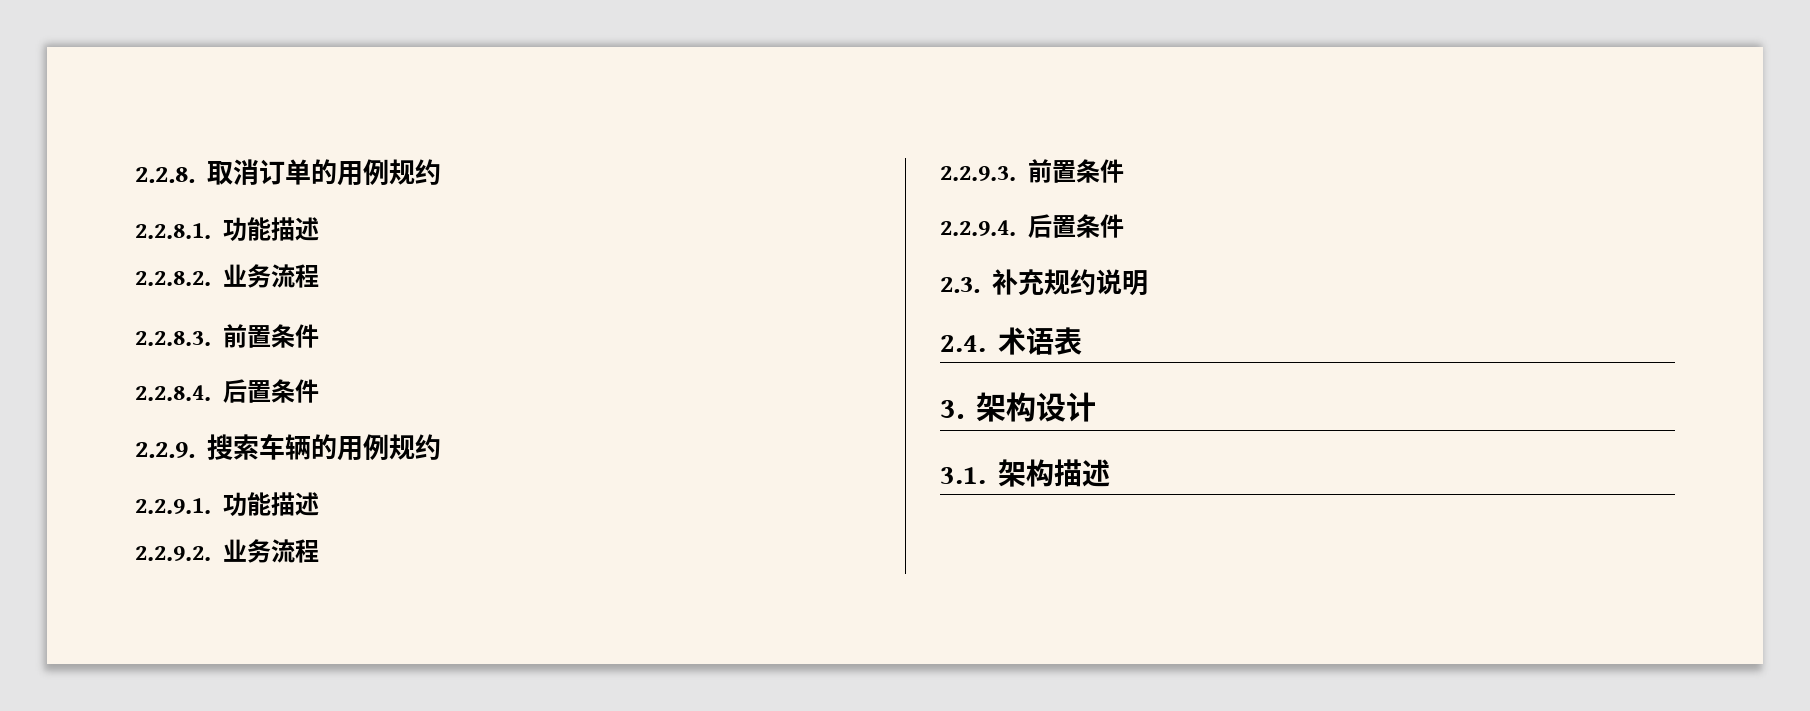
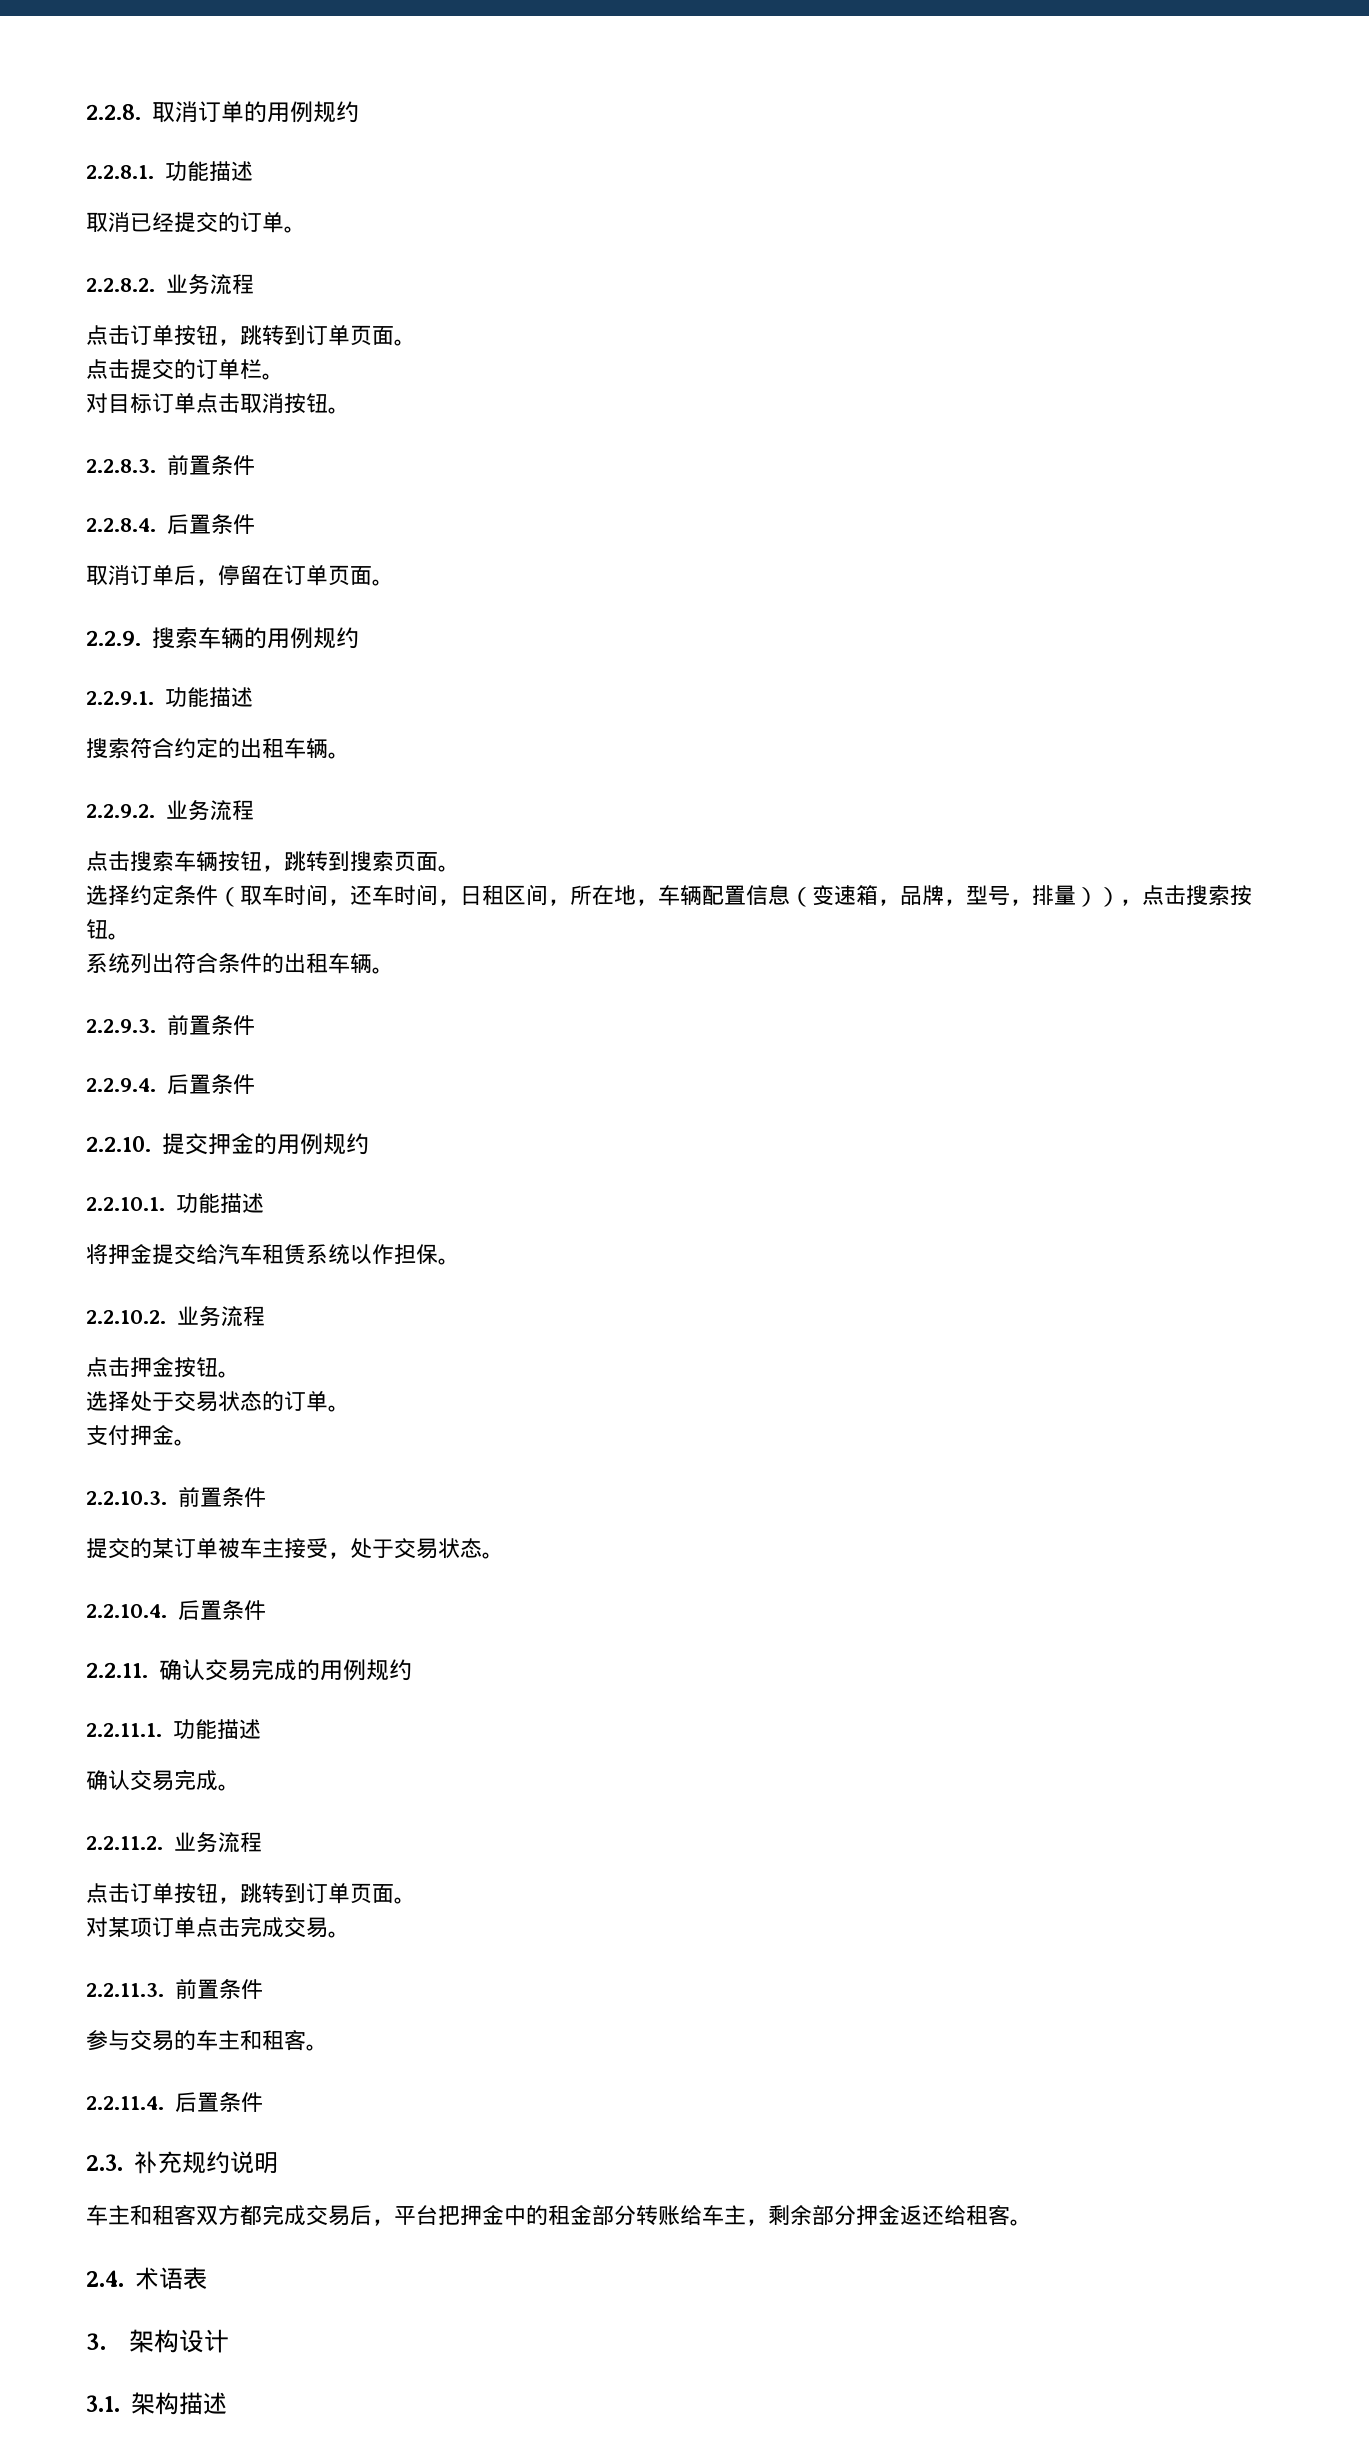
+ 取消已经提交的订单。
  2.2.8.2.业务流程
+ 点击订单按钮，跳转到订单页面。
+ 点击提交的订单栏。
+ 对目标订单点击取消按钮。
+ 取消订单后，停留在订单页面。
+ 搜索符合约定的出租车辆。
  2.2.9.2.业务流程
+ 点击搜索车辆按钮，跳转到搜索页面。
+ 选择约定条件（取车时间，还车时间，日租区间，所在地，车辆配置信息（变速箱，品牌，型号，排量）），点击搜索按钮。
+ 系统列出符合条件的出租车辆。
+ 2.2.10.提交押金的用例规约
+ 2.2.10.1.功能描述
+ 将押金提交给汽车租赁系统以作担保。
+ 2.2.10.2.业务流程
+ 点击押金按钮。
+ 选择处于交易状态的订单。
+ 支付押金。
+ 2.2.10.3.前置条件
+ 提交的某订单被车主接受，处于交易状态。
+ 2.2.10.4.后置条件
+ 2.2.11.确认交易完成的用例规约
+ 2.2.11.1.功能描述
+ 确认交易完成。
+ 2.2.11.2.业务流程
+ 点击订单按钮，跳转到订单页面。
+ 对某项订单点击完成交易。
+ 2.2.11.3.前置条件
+ 参与交易的车主和租客。
+ 2.2.11.4.后置条件
  2.3.补充规约说明
+ 车主和租客双方都完成交易后，平台把押金中的租金部分转账给车主，剩余部分押金返还给租客。

